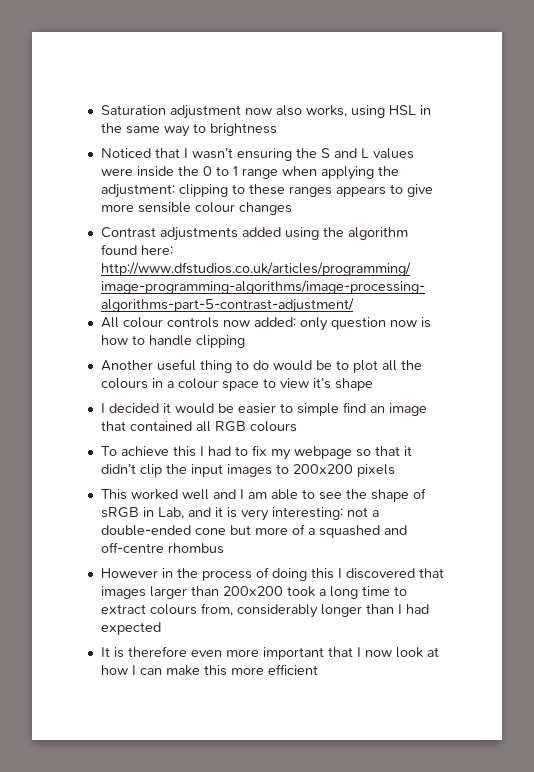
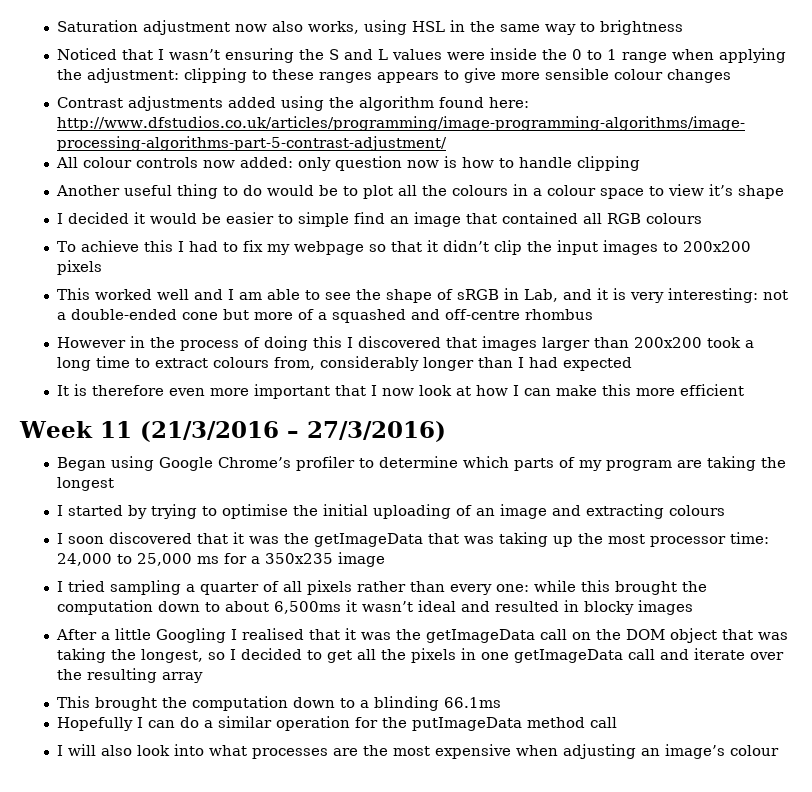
+ Week 11 (21/3/2016 – 27/3/2016)
+ Began using Google Chrome’s profiler to determine which parts of my program are taking the longest
+ I started by trying to optimise the initial uploading of an image and extracting colours
+ I soon discovered that it was the getImageData that was taking up the most processor time: 24,000 to 25,000 ms for a 350x235 image
+ I tried sampling a quarter of all pixels rather than every one: while this brought the computation down to about 6,500ms it wasn’t ideal and resulted in blocky images
+ After a little Googling I realised that it was the getImageData call on the DOM object that was taking the longest, so I decided to get all the pixels in one getImageData call and iterate over the resulting array
+ This brought the computation down to a blinding 66.1ms
+ Hopefully I can do a similar operation for the putImageData method call
+ I will also look into what processes are the most expensive when adjusting an image’s colour

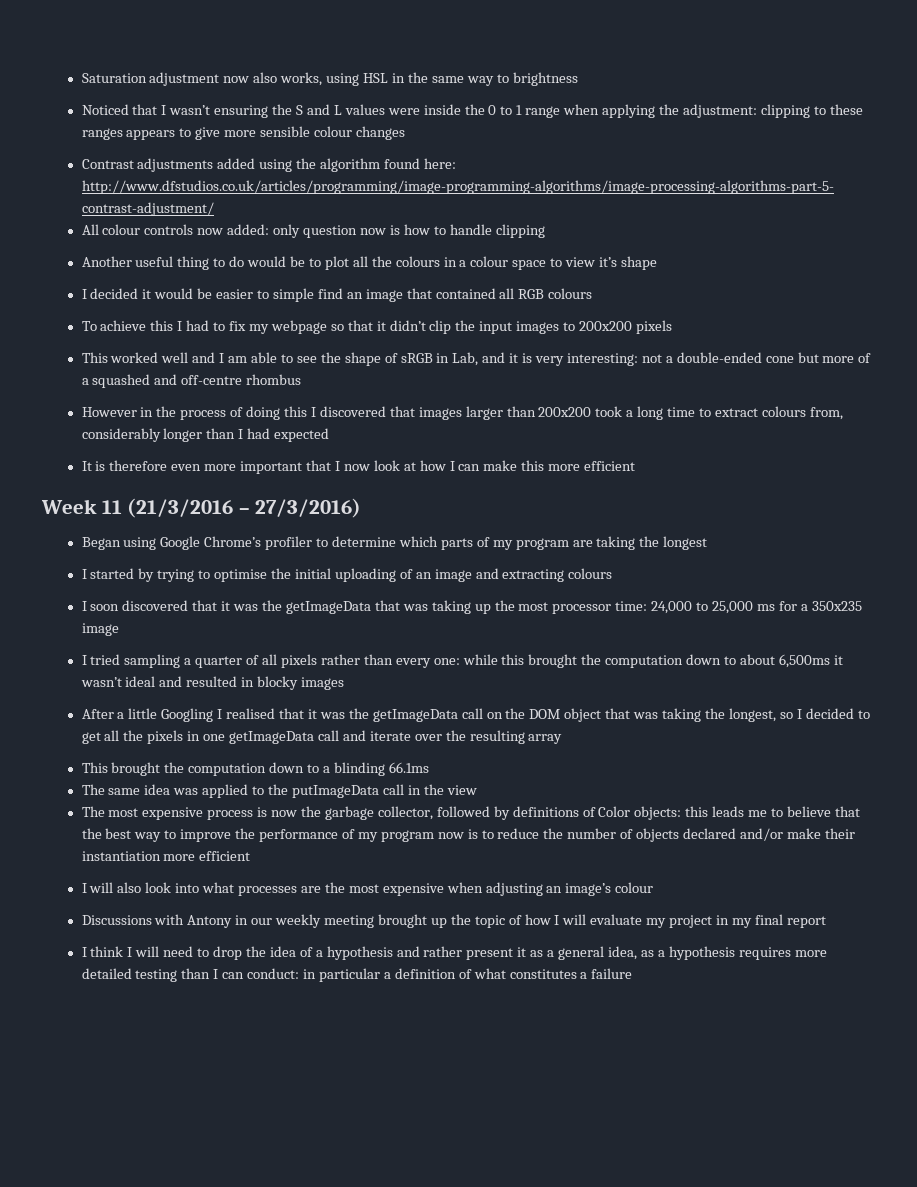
- Hopefully I can do a similar operation for the putImageData method call
+ The same idea was applied to the putImageData call in the view
+ The most expensive process is now the garbage collector, followed by definitions of Color objects: this leads me to believe that the best way to improve the performance of my program now is to reduce the number of objects declared and/or make their instantiation more efficient
+ Discussions with Antony in our weekly meeting brought up the topic of how I will evaluate my project in my final report
+ I think I will need to drop the idea of a hypothesis and rather present it as a general idea, as a hypothesis requires more detailed testing than I can conduct: in particular a definition of what constitutes a failure

